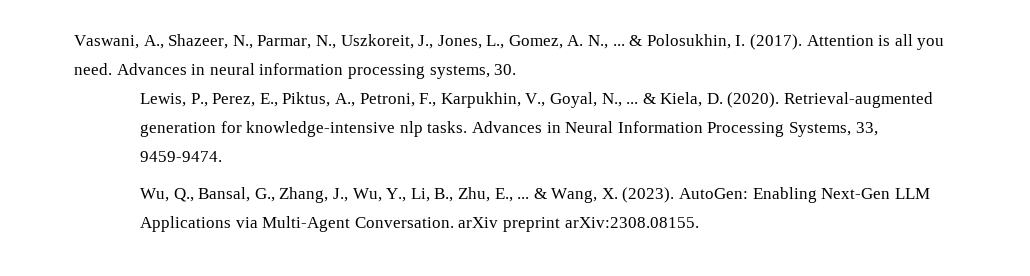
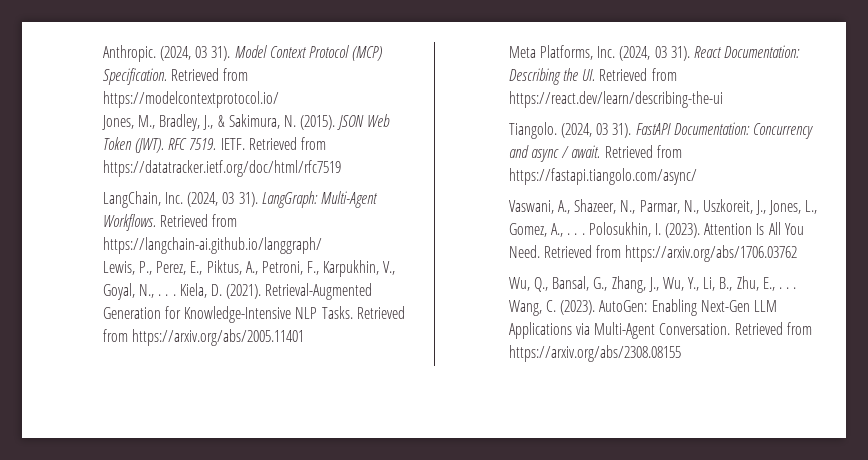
- Vaswani, A., Shazeer, N., Parmar, N., Uszkoreit, J., Jones, L., Gomez, A. N., ... & Polosukhin, I. (2017). Attention is all you need. Advances in neural information processing systems, 30.
+ Anthropic. (2024, 03 31). Model Context Protocol (MCP) Specification. Retrieved from https://modelcontextprotocol.io/
+ Jones, M., Bradley, J., & Sakimura, N. (2015). JSON Web Token (JWT). RFC 7519. IETF. Retrieved from https://datatracker.ietf.org/doc/html/rfc7519
+ LangChain, Inc. (2024, 03 31). LangGraph: Multi-Agent Workflows. Retrieved from https://langchain-ai.github.io/langgraph/
- Lewis, P., Perez, E., Piktus, A., Petroni, F., Karpukhin, V., Goyal, N., ... & Kiela, D. (2020). Retrieval-augmented generation for knowledge-intensive nlp tasks. Advances in Neural Information Processing Systems, 33, 9459-9474.
+ Lewis, P., Perez, E., Piktus, A., Petroni, F., Karpukhin, V., Goyal, N., . . . Kiela, D. (2021). Retrieval-Augmented Generation for Knowledge-Intensive NLP Tasks. Retrieved from https://arxiv.org/abs/2005.11401
+ Meta Platforms, Inc. (2024, 03 31). React Documentation: Describing the UI. Retrieved from https://react.dev/learn/describing-the-ui
+ Tiangolo. (2024, 03 31). FastAPI Documentation: Concurrency and async / await. Retrieved from https://fastapi.tiangolo.com/async/
+ Vaswani, A., Shazeer, N., Parmar, N., Uszkoreit, J., Jones, L., Gomez, A., . . . Polosukhin, I. (2023). Attention Is All You Need. Retrieved from https://arxiv.org/abs/1706.03762
- Wu, Q., Bansal, G., Zhang, J., Wu, Y., Li, B., Zhu, E., ... & Wang, X. (2023).
+ Wu, Q., Bansal, G., Zhang, J., Wu, Y., Li, B., Zhu, E., . . . Wang, C. (2023).
- AutoGen: Enabling Next-Gen LLM Applications via Multi-Agent Conversation. arXiv preprint arXiv:2308.08155.
+ AutoGen: Enabling Next-Gen LLM Applications via Multi-Agent Conversation. Retrieved from https://arxiv.org/abs/2308.08155

